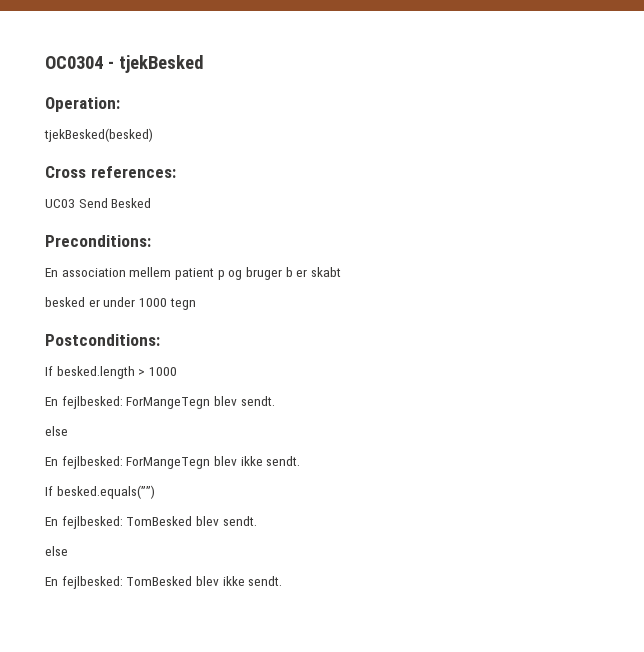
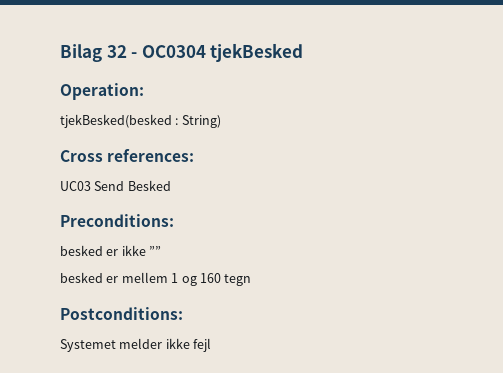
- OC0304 - tjekBesked
+ Bilag 32 - OC0304 tjekBesked
- tjekBesked(besked)
+ tjekBesked(besked : String)
- En association mellem patient p og bruger b er skabt
- besked er under 1000 tegn
+ besked er ikke ””
+ besked er mellem 1 og 160 tegn
  Postconditions:
- If besked.length > 1000
- En fejlbesked: ForMangeTegn blev sendt.
- else
- En fejlbesked: ForMangeTegn blev ikke sendt.
- If besked.equals(””)
- En fejlbesked: TomBesked blev sendt.
- else
- En fejlbesked: TomBesked blev ikke sendt.
+ Systemet melder ikke fejl

